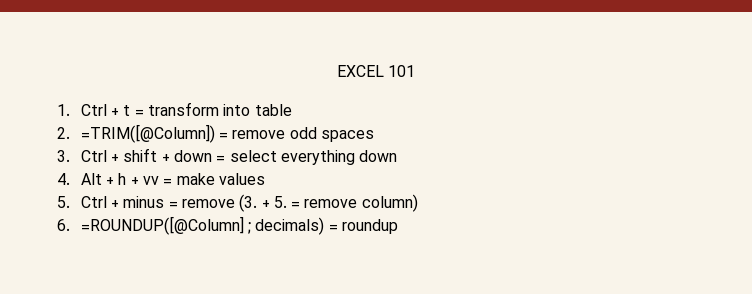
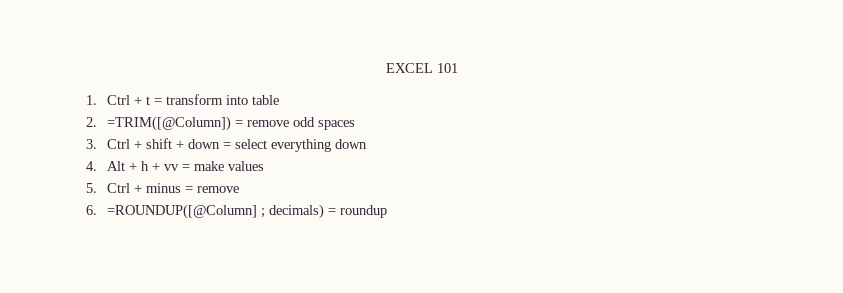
- 5. Ctrl + minus = remove (3. + 5. = remove column)
+ 5. Ctrl + minus = remove

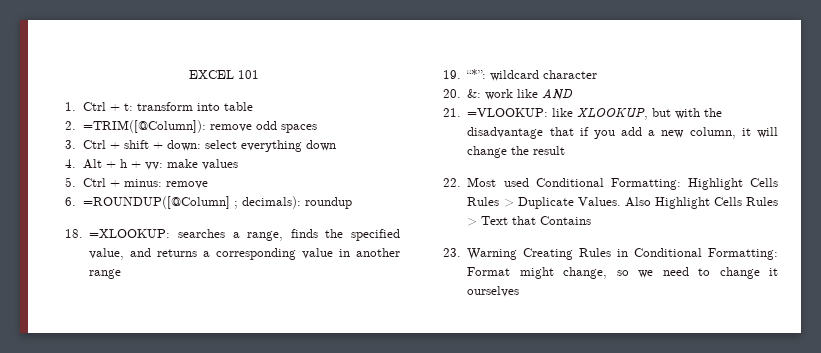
- 1. Ctrl + t = transform into table
+ 1. Ctrl + t: transform into table
- 2. =TRIM([@Column]) = remove odd spaces
+ 2. =TRIM([@Column]): remove odd spaces
- 3. Ctrl + shift + down = select everything down
+ 3. Ctrl + shift + down: select everything down
- 4. Alt + h + vv = make values
+ 4. Alt + h + vv: make values
- 5. Ctrl + minus = remove
+ 5. Ctrl + minus: remove
- 6. =ROUNDUP([@Column] ; decimals) = roundup
+ 6. =ROUNDUP([@Column] ; decimals): roundup
+ 18. =XLOOKUP: searches a range, finds the specified value, and returns a corresponding value in another range
+ 19. “*”: wildcard character
+ 20. &: work like AND
+ 21. =VLOOKUP: like XLOOKUP, but with the disadvantage that if you add a new column, it will change the result
+ 22. Most used Conditional Formatting: Highlight Cells Rules > Duplicate Values. Also Highlight Cells Rules > Text that Contains
+ 23. Warning Creating Rules in Conditional Formatting: Format might change, so we need to change it ourselves

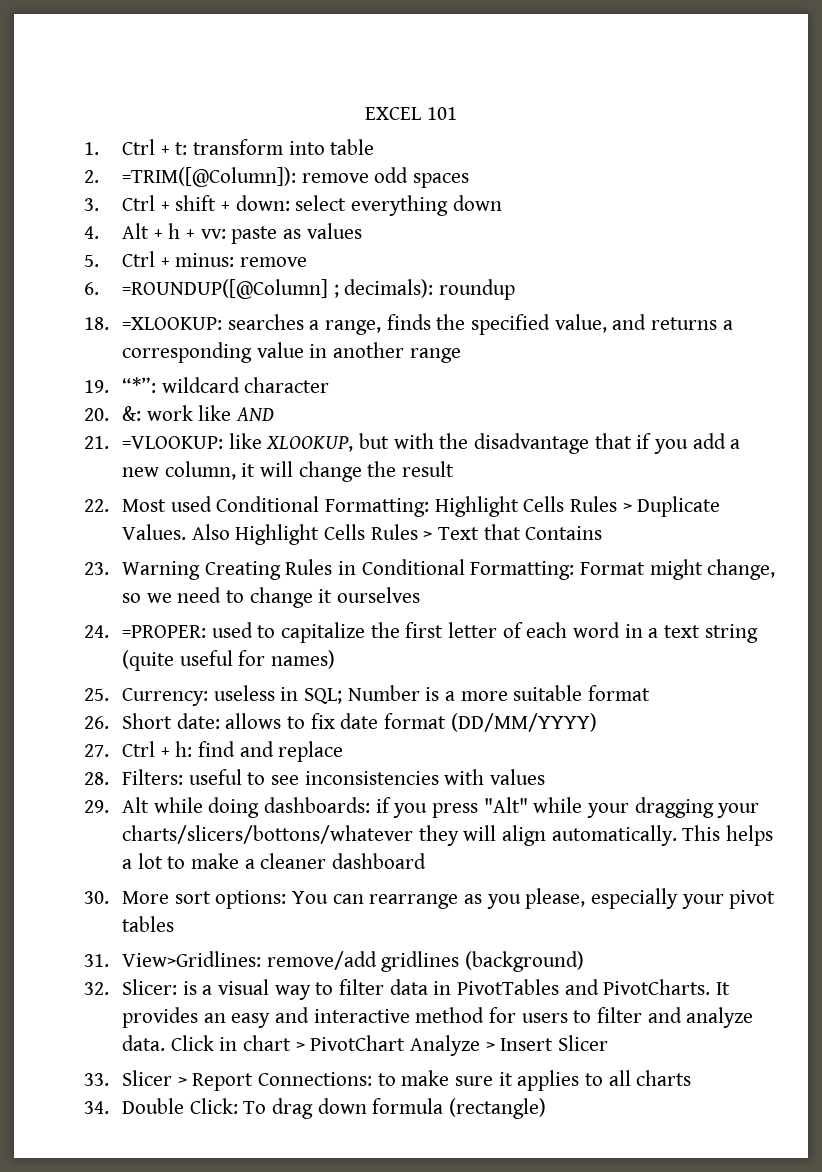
- 4. Alt + h + vv: make values
+ 4. Alt + h + vv: paste as values
+ 24. =PROPER: used to capitalize the first letter of each word in a text string (quite useful for names)
+ 25. Currency: useless in SQL; Number is a more suitable format
+ 26. Short date: allows to fix date format (DD/MM/YYYY)
+ 27. Ctrl + h: find and replace
+ 28. Filters: useful to see inconsistencies with values
+ 29. Alt while doing dashboards: if you press "Alt" while your dragging your charts/slicers/bottons/whatever they will align automatically. This helps a lot to make a cleaner dashboard
+ 30. More sort options: You can rearrange as you please, especially your pivot tables
+ 31. View>Gridlines: remove/add gridlines (background)
+ 32. Slicer: is a visual way to filter data in PivotTables and PivotCharts. It provides an easy and interactive method for users to filter and analyze data. Click in chart > PivotChart Analyze > Insert Slicer
+ 33. Slicer > Report Connections: to make sure it applies to all charts
+ 34. Double Click: To drag down formula (rectangle)

